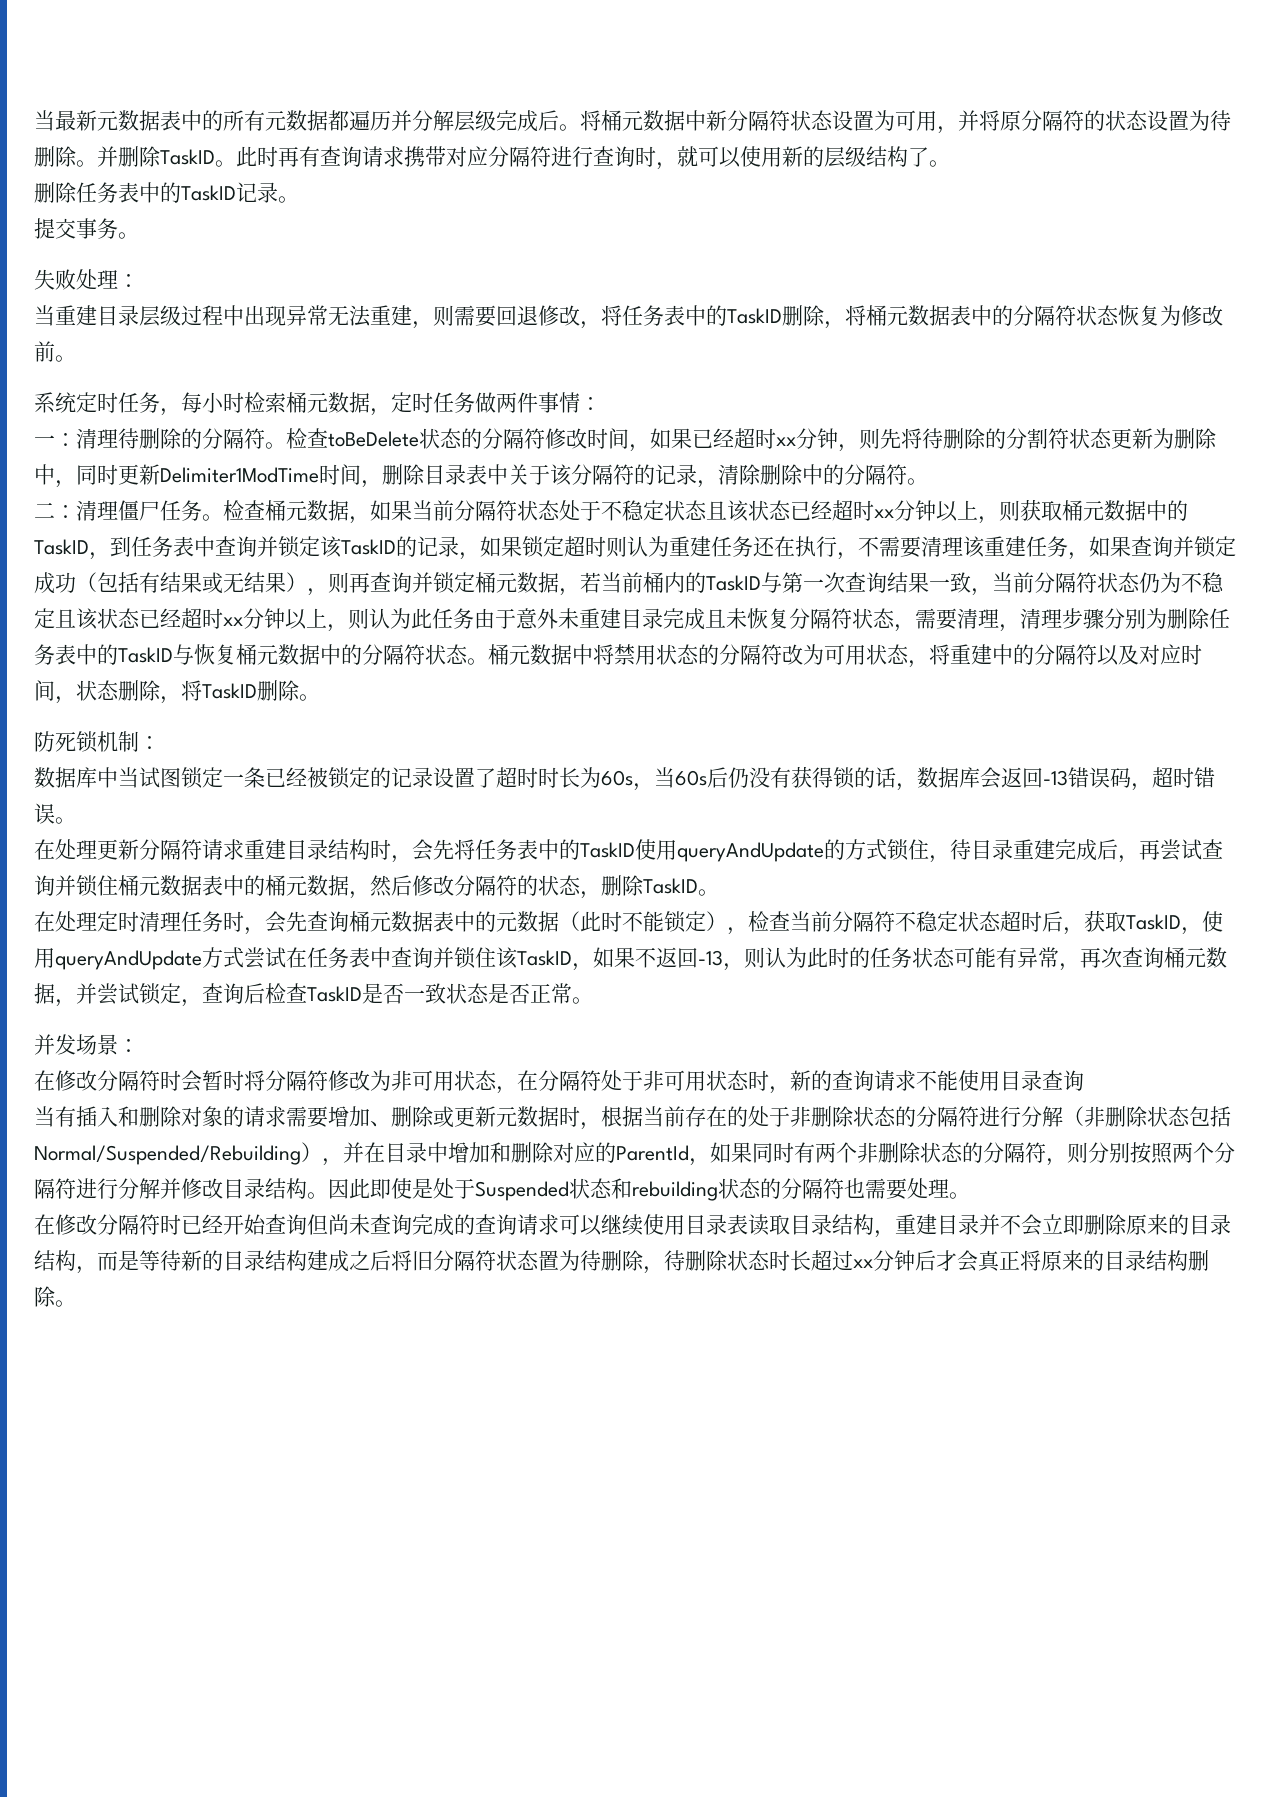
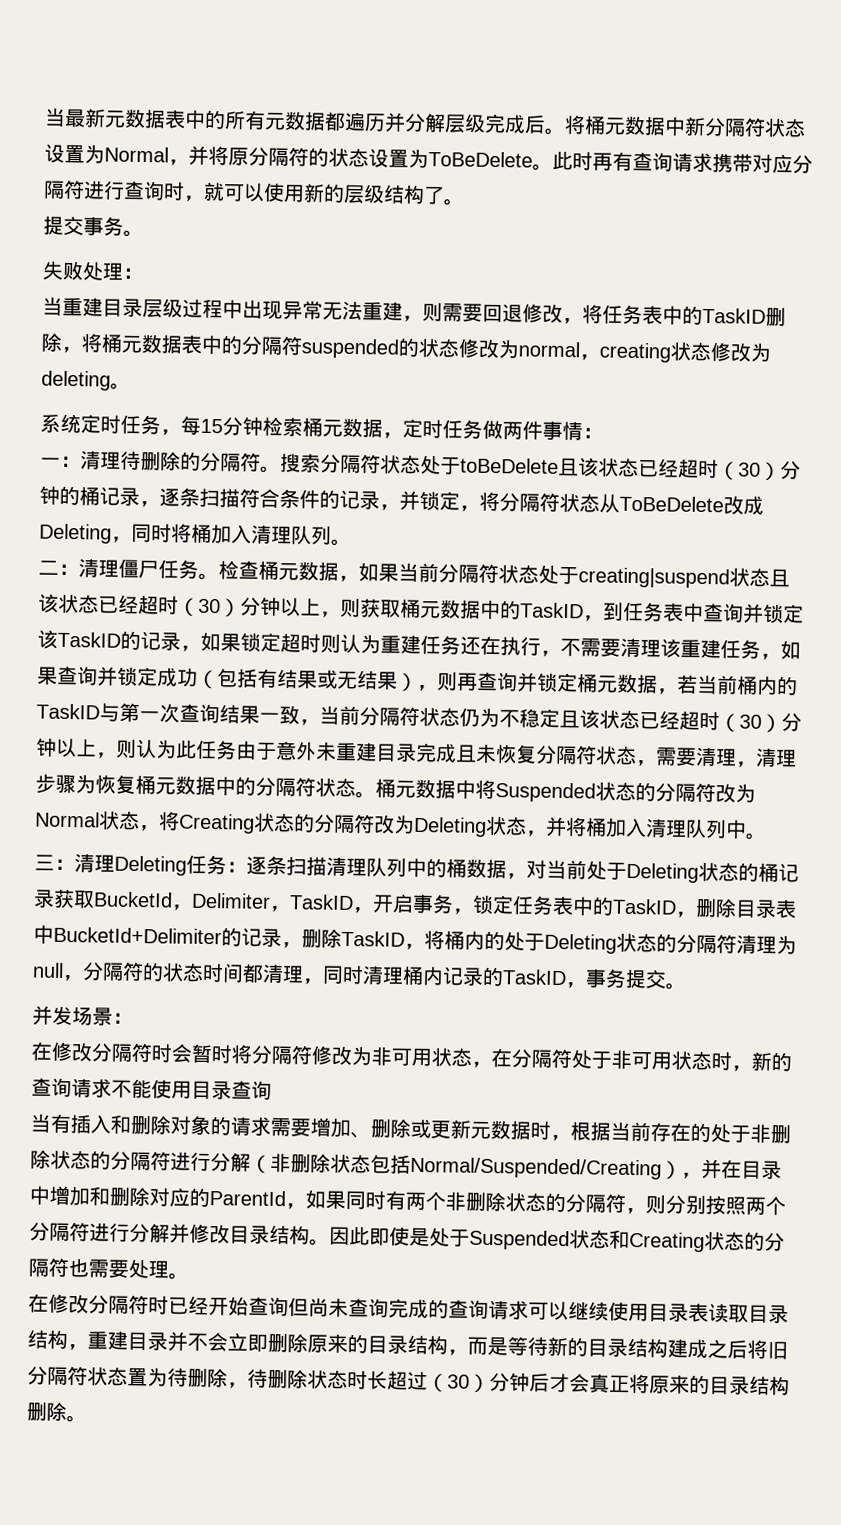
- 将桶元数据中新分隔符状态设置为可用，并将原分隔符的状态设置为待删除。并删除TaskID。
+ 将桶元数据中新分隔符状态设置为Normal，并将原分隔符的状态设置为ToBeDelete。
- 删除任务表中的TaskID记录。
- 当重建目录层级过程中出现异常无法重建，则需要回退修改，将任务表中的TaskID删除，将桶元数据表中的分隔符状态恢复为修改前。
+ 当重建目录层级过程中出现异常无法重建，则需要回退修改，将任务表中的TaskID删除，将桶元数据表中的分隔符suspended的状态修改为normal，creating状态修改为deleting。
- 系统定时任务，每小时检索桶元数据，定时任务做两件事情：
+ 系统定时任务，每15分钟检索桶元数据，定时任务做两件事情：
- 检查toBeDelete状态的分隔符修改时间，如果已经超时xx分钟，则先将待删除的分割符状态更新为删除中，同时更新Delimiter1ModTime时间，删除目录表中关于该分隔符的记录，清除删除中的分隔符。
+ 搜索分隔符状态处于toBeDelete且该状态已经超时（30）分钟的桶记录，逐条扫描符合条件的记录，并锁定，将分隔符状态从ToBeDelete改成Deleting，同时将桶加入清理队列。
- 检查桶元数据，如果当前分隔符状态处于不稳定状态且该状态已经超时xx分钟以上，则获取桶元数据中的TaskID，到任务表中查询并锁定该TaskID的记录，如果锁定超时则认为重建任务还在执行，不需要清理该重建任务，如果查询并锁定成功（包括有结果或无结果），则再查询并锁定桶元数据，若当前桶内的TaskID与第一次查询结果一致，当前分隔符状态仍为不稳定且该状态已经超时xx分钟以上，则认为此任务由于意外未重建目录完成且未恢复分隔符状态，需要清理，清理步骤分别为删除任务表中的TaskID与恢复桶元数据中的分隔符状态。
+ 检查桶元数据，如果当前分隔符状态处于creating|suspend状态且该状态已经超时（30）分钟以上，则获取桶元数据中的TaskID，到任务表中查询并锁定该TaskID的记录，如果锁定超时则认为重建任务还在执行，不需要清理该重建任务，如果查询并锁定成功（包括有结果或无结果），则再查询并锁定桶元数据，若当前桶内的TaskID与第一次查询结果一致，当前分隔符状态仍为不稳定且该状态已经超时（30）分钟以上，则认为此任务由于意外未重建目录完成且未恢复分隔符状态，需要清理，清理步骤为恢复桶元数据中的分隔符状态。
- 桶元数据中将禁用状态的分隔符改为可用状态，将重建中的分隔符以及对应时间，状态删除，将TaskID删除。
- 防死锁机制：
- 数据库中当试图锁定一条已经被锁定的记录设置了超时时长为60s，当60s后仍没有获得锁的话，数据库会返回-13错误码，超时错误。
- 在处理更新分隔符请求重建目录结构时，会先将任务表中的TaskID使用queryAndUpdate的方式锁住，待目录重建完成后，再尝试查询并锁住桶元数据表中的桶元数据，然后修改分隔符的状态，删除TaskID。
- 在处理定时清理任务时，会先查询桶元数据表中的元数据（此时不能锁定），检查当前分隔符不稳定状态超时后，获取TaskID，使用queryAndUpdate方式尝试在任务表中查询并锁住该TaskID，如果不返回-13，则认为此时的任务状态可能有异常，再次查询桶元数据，并尝试锁定，查询后检查TaskID是否一致状态是否正常。
+ 桶元数据中将Suspended状态的分隔符改为Normal状态，将Creating状态的分隔符改为Deleting状态，并将桶加入清理队列中。
+ 三：清理Deleting任务：逐条扫描清理队列中的桶数据，对当前处于Deleting状态的桶记录获取BucketId，Delimiter，TaskID，开启事务，锁定任务表中的TaskID，删除目录表中BucketId+Delimiter的记录，删除TaskID，将桶内的处于Deleting状态的分隔符清理为null，分隔符的状态时间都清理，同时清理桶内记录的TaskID，事务提交。
- 当有插入和删除对象的请求需要增加、删除或更新元数据时，根据当前存在的处于非删除状态的分隔符进行分解（非删除状态包括Normal/Suspended/Rebuilding），并在目录中增加和删除对应的ParentId，如果同时有两个非删除状态的分隔符，则分别按照两个分隔符进行分解并修改目录结构。
+ 当有插入和删除对象的请求需要增加、删除或更新元数据时，根据当前存在的处于非删除状态的分隔符进行分解（非删除状态包括Normal/Suspended/Creating），并在目录中增加和删除对应的ParentId，如果同时有两个非删除状态的分隔符，则分别按照两个分隔符进行分解并修改目录结构。
- 因此即使是处于Suspended状态和rebuilding状态的分隔符也需要处理。
+ 因此即使是处于Suspended状态和Creating状态的分隔符也需要处理。
- 在修改分隔符时已经开始查询但尚未查询完成的查询请求可以继续使用目录表读取目录结构，重建目录并不会立即删除原来的目录结构，而是等待新的目录结构建成之后将旧分隔符状态置为待删除，待删除状态时长超过xx分钟后才会真正将原来的目录结构删除。
+ 在修改分隔符时已经开始查询但尚未查询完成的查询请求可以继续使用目录表读取目录结构，重建目录并不会立即删除原来的目录结构，而是等待新的目录结构建成之后将旧分隔符状态置为待删除，待删除状态时长超过（30）分钟后才会真正将原来的目录结构删除。

